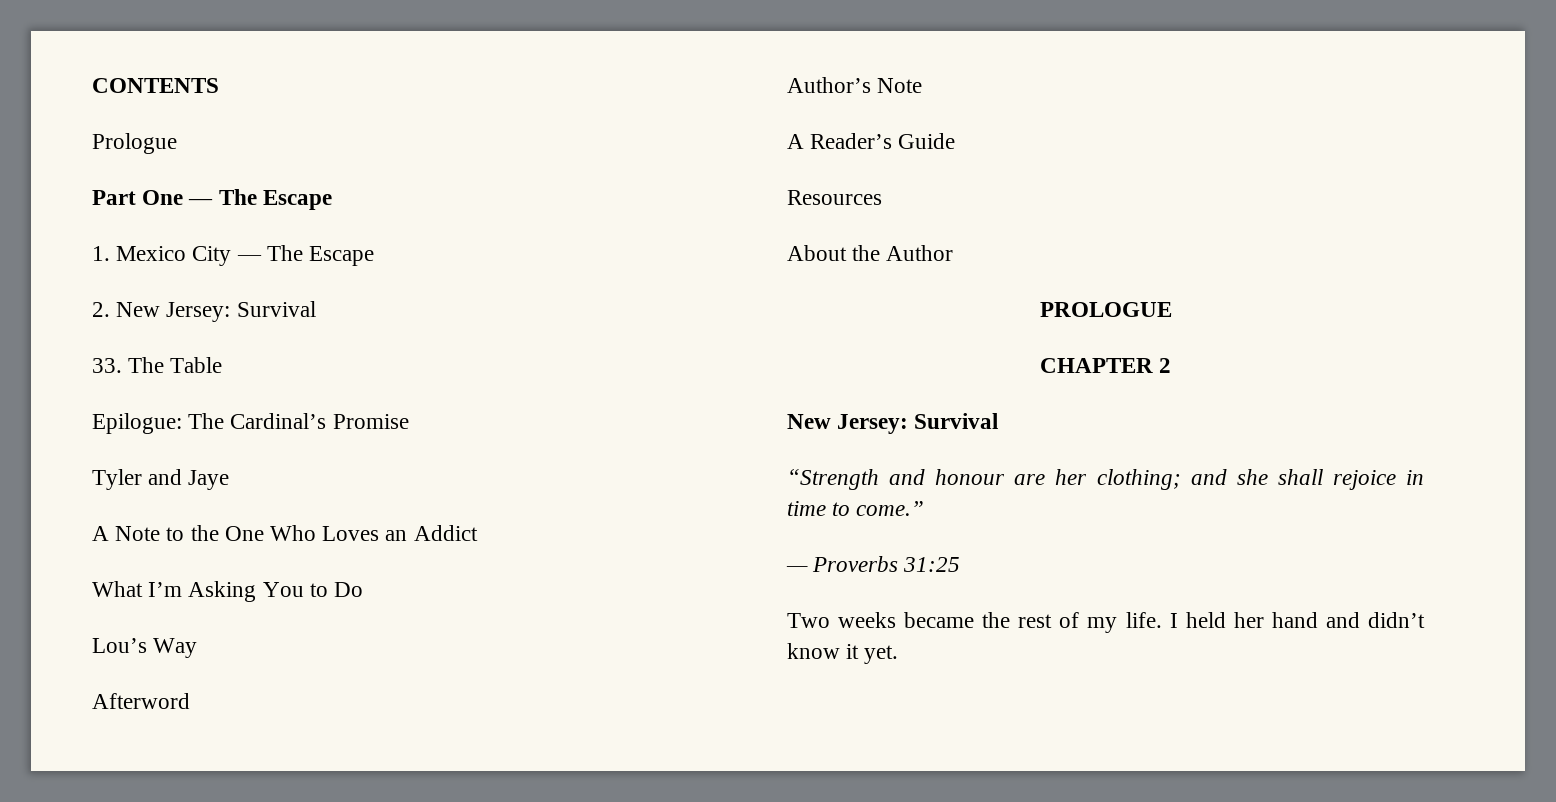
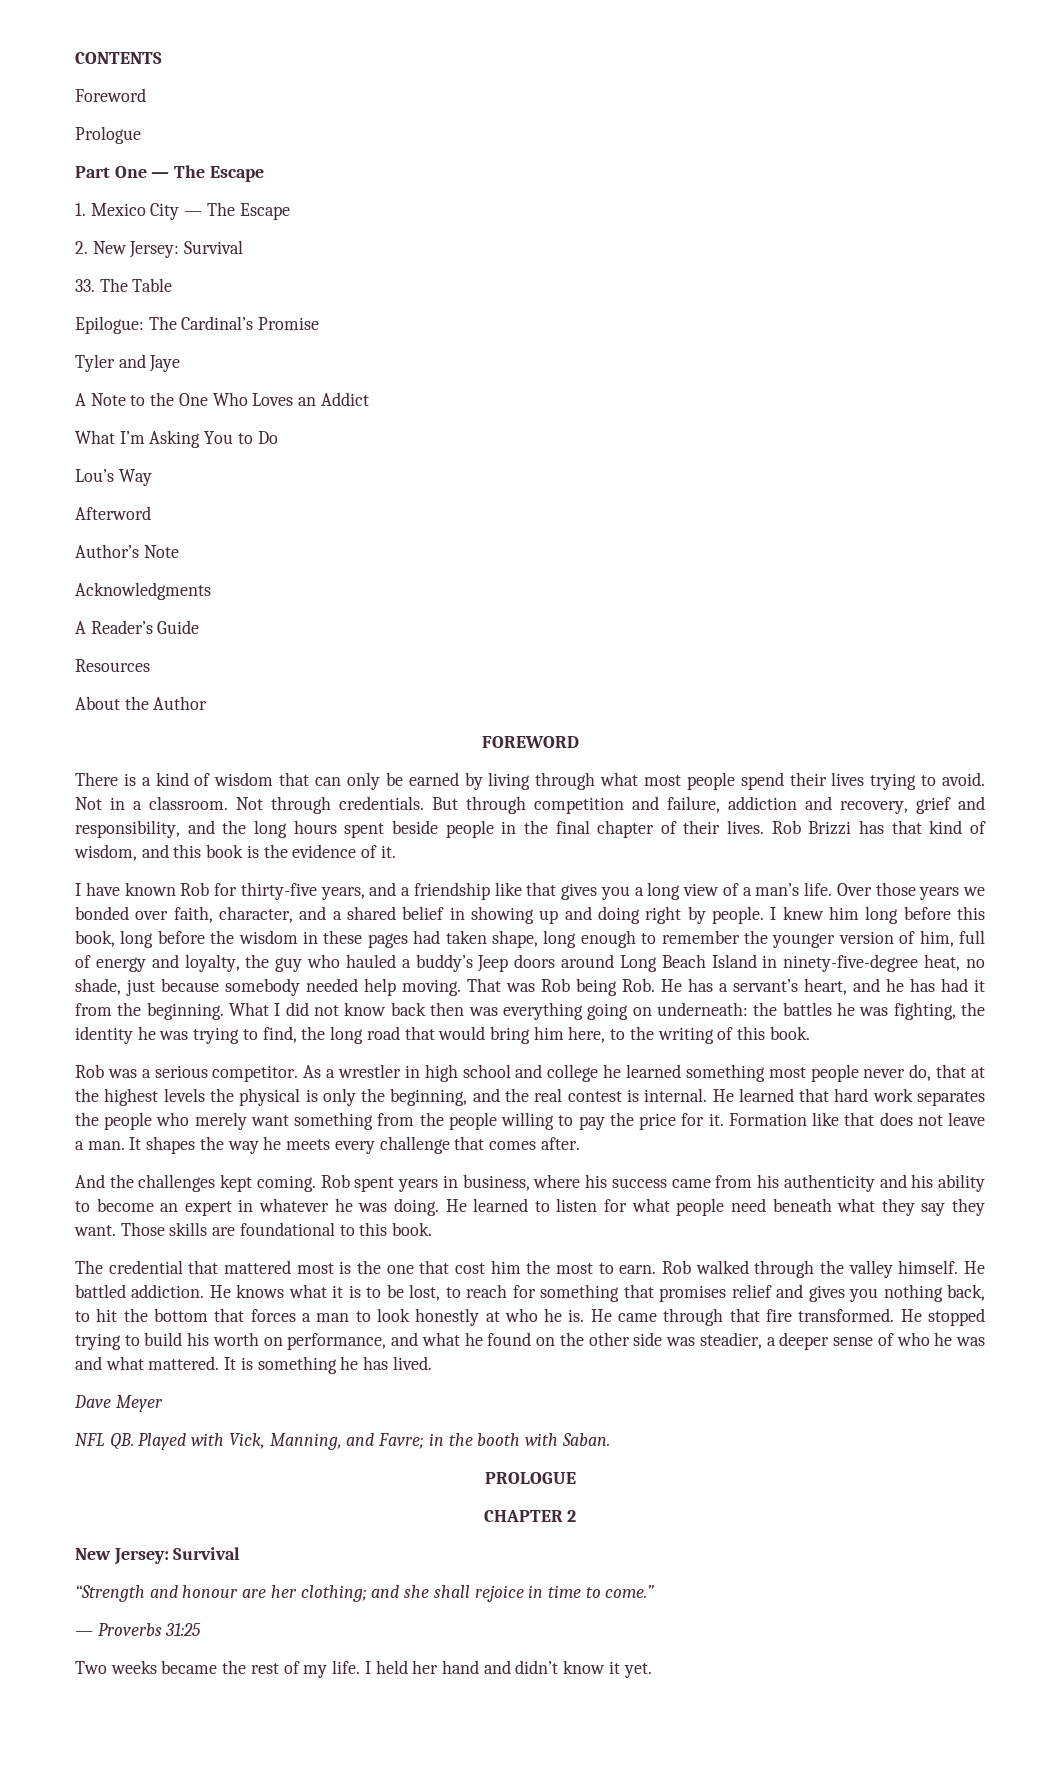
+ Foreword
+ Acknowledgments
+ FOREWORD
+ There is a kind of wisdom that can only be earned by living through what most people spend their lives trying to avoid. Not in a classroom. Not through credentials. But through competition and failure, addiction and recovery, grief and responsibility, and the long hours spent beside people in the final chapter of their lives. Rob Brizzi has that kind of wisdom, and this book is the evidence of it.
+ I have known Rob for thirty-five years, and a friendship like that gives you a long view of a man’s life. Over those years we bonded over faith, character, and a shared belief in showing up and doing right by people. I knew him long before this book, long before the wisdom in these pages had taken shape, long enough to remember the younger version of him, full of energy and loyalty, the guy who hauled a buddy’s Jeep doors around Long Beach Island in ninety-five-degree heat, no shade, just because somebody needed help moving. That was Rob being Rob. He has a servant’s heart, and he has had it from the beginning. What I did not know back then was everything going on underneath: the battles he was fighting, the identity he was trying to find, the long road that would bring him here, to the writing of this book.
+ Rob was a serious competitor. As a wrestler in high school and college he learned something most people never do, that at the highest levels the physical is only the beginning, and the real contest is internal. He learned that hard work separates the people who merely want something from the people willing to pay the price for it. Formation like that does not leave a man. It shapes the way he meets every challenge that comes after.
+ And the challenges kept coming. Rob spent years in business, where his success came from his authenticity and his ability to become an expert in whatever he was doing. He learned to listen for what people need beneath what they say they want. Those skills are foundational to this book.
+ The credential that mattered most is the one that cost him the most to earn. Rob walked through the valley himself. He battled addiction. He knows what it is to be lost, to reach for something that promises relief and gives you nothing back, to hit the bottom that forces a man to look honestly at who he is. He came through that fire transformed. He stopped trying to build his worth on performance, and what he found on the other side was steadier, a deeper sense of who he was and what mattered. It is something he has lived.
+ Dave Meyer
+ NFL QB. Played with Vick, Manning, and Favre; in the booth with Saban.

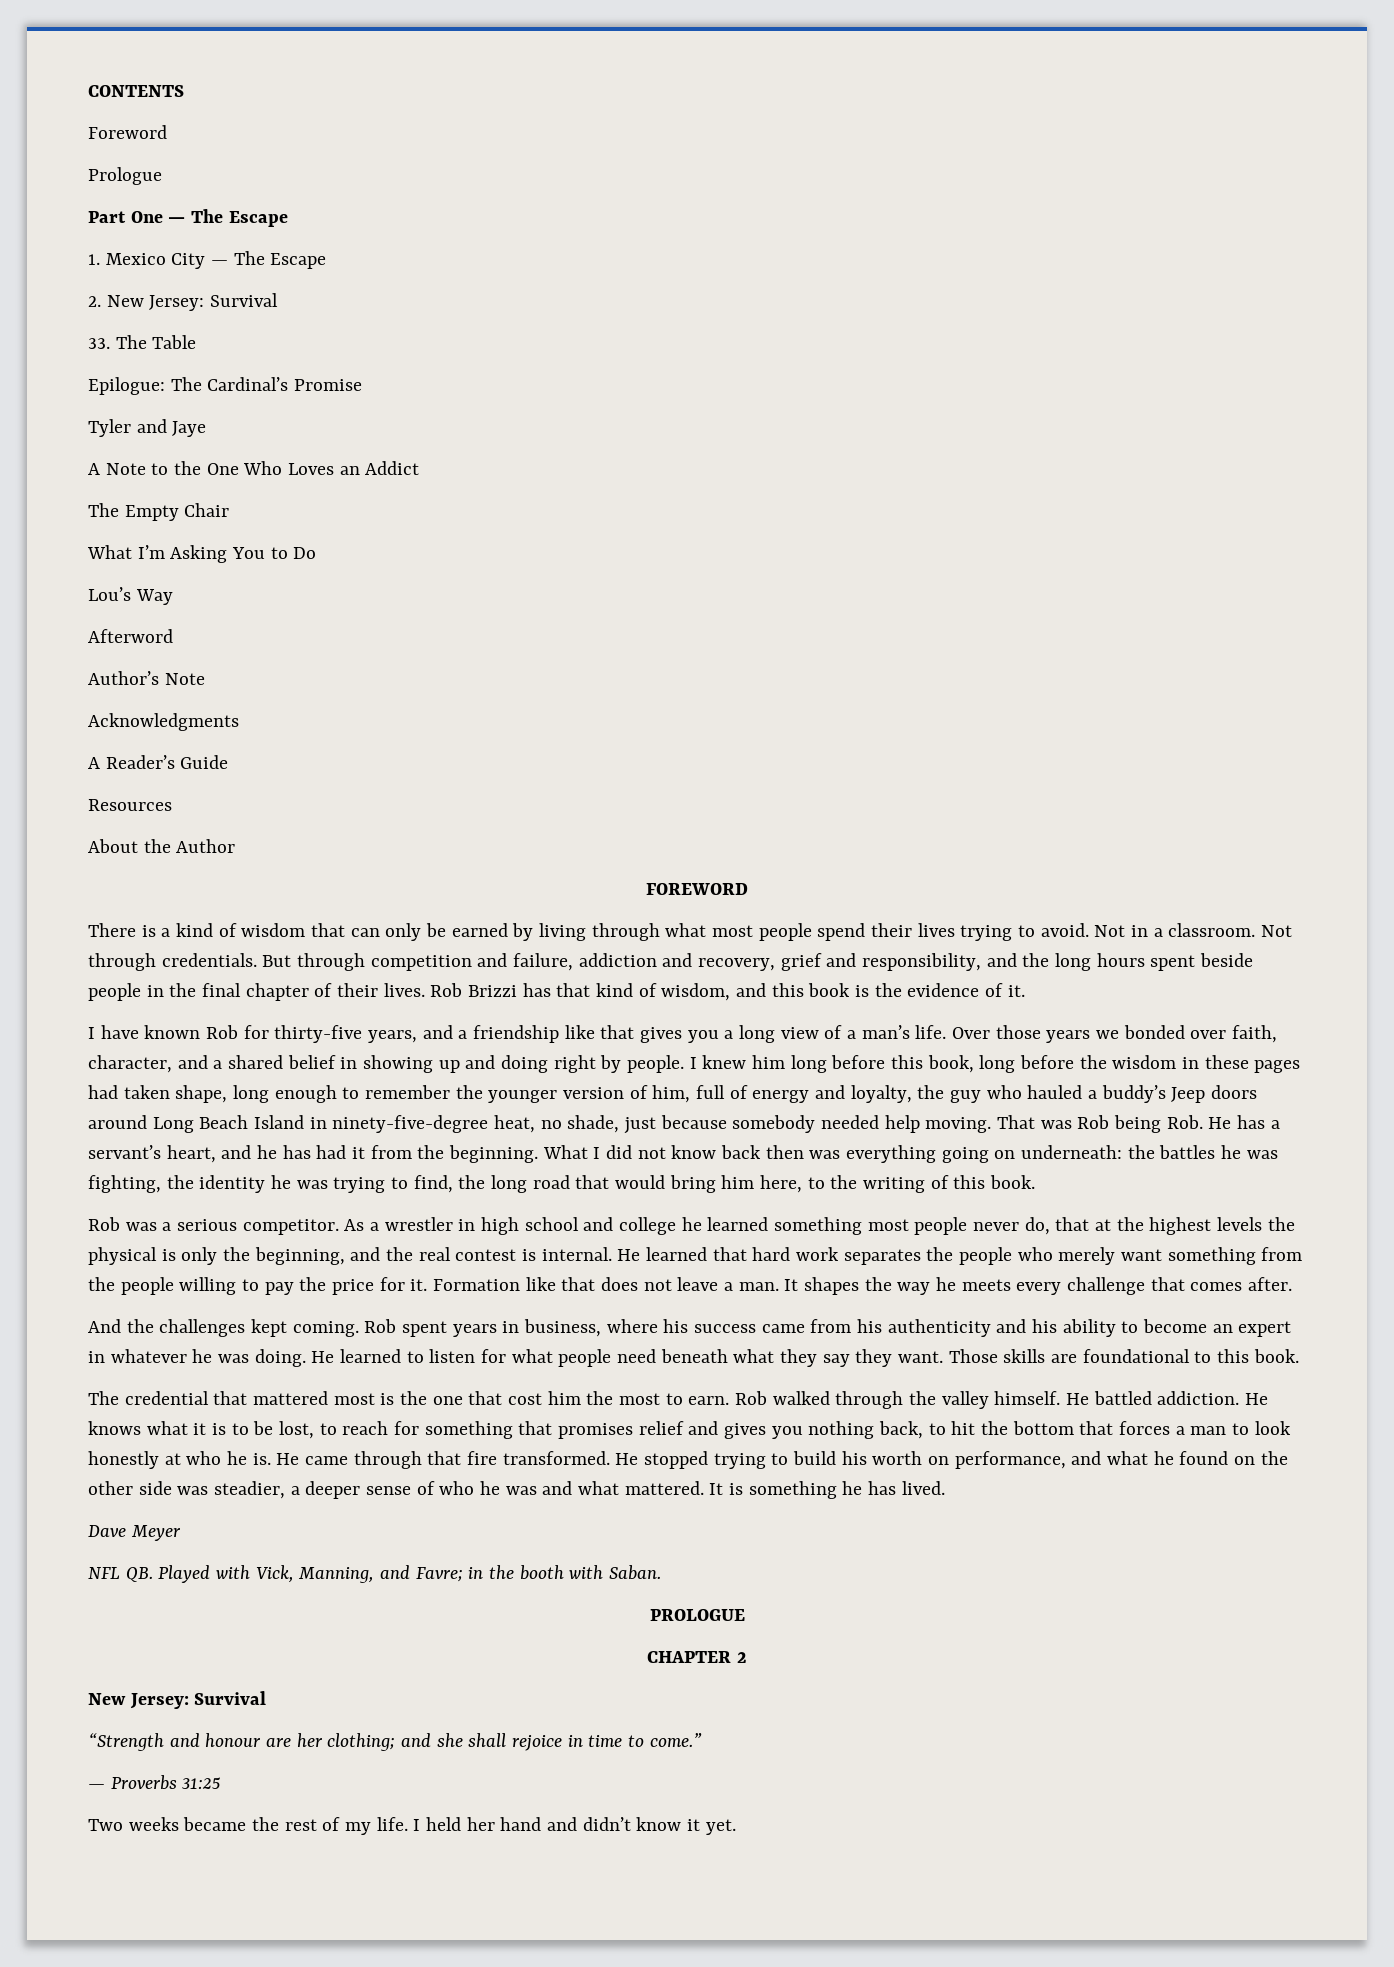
+ The Empty Chair

